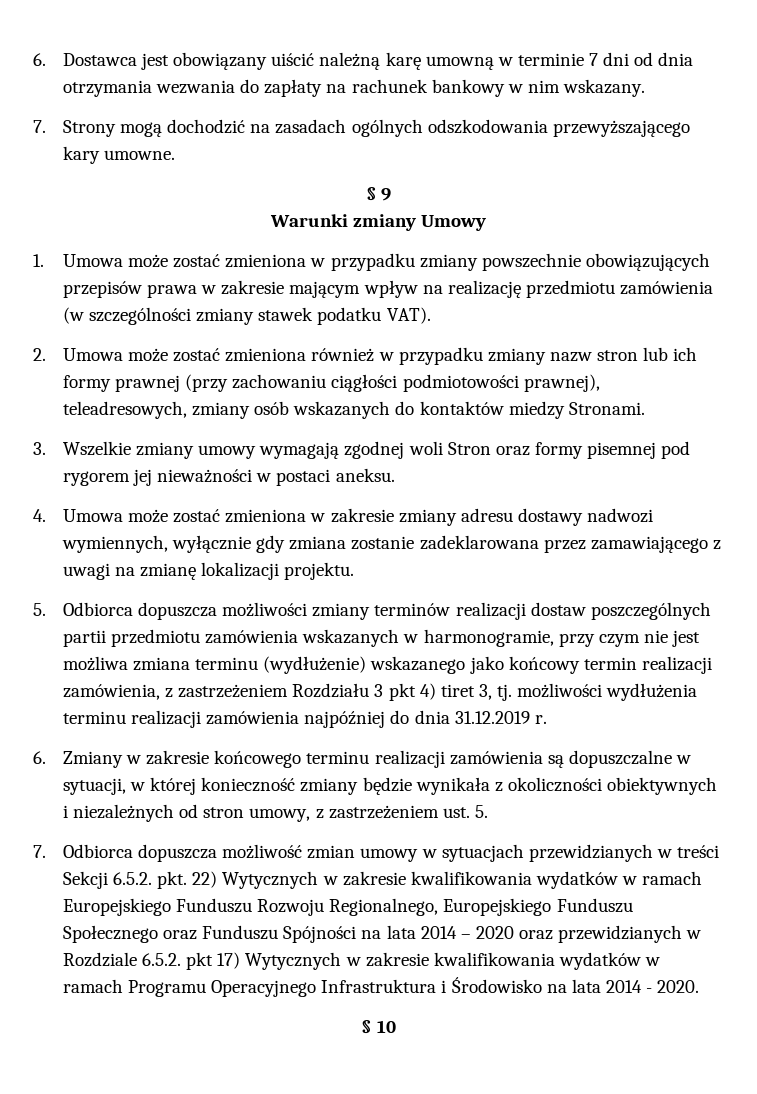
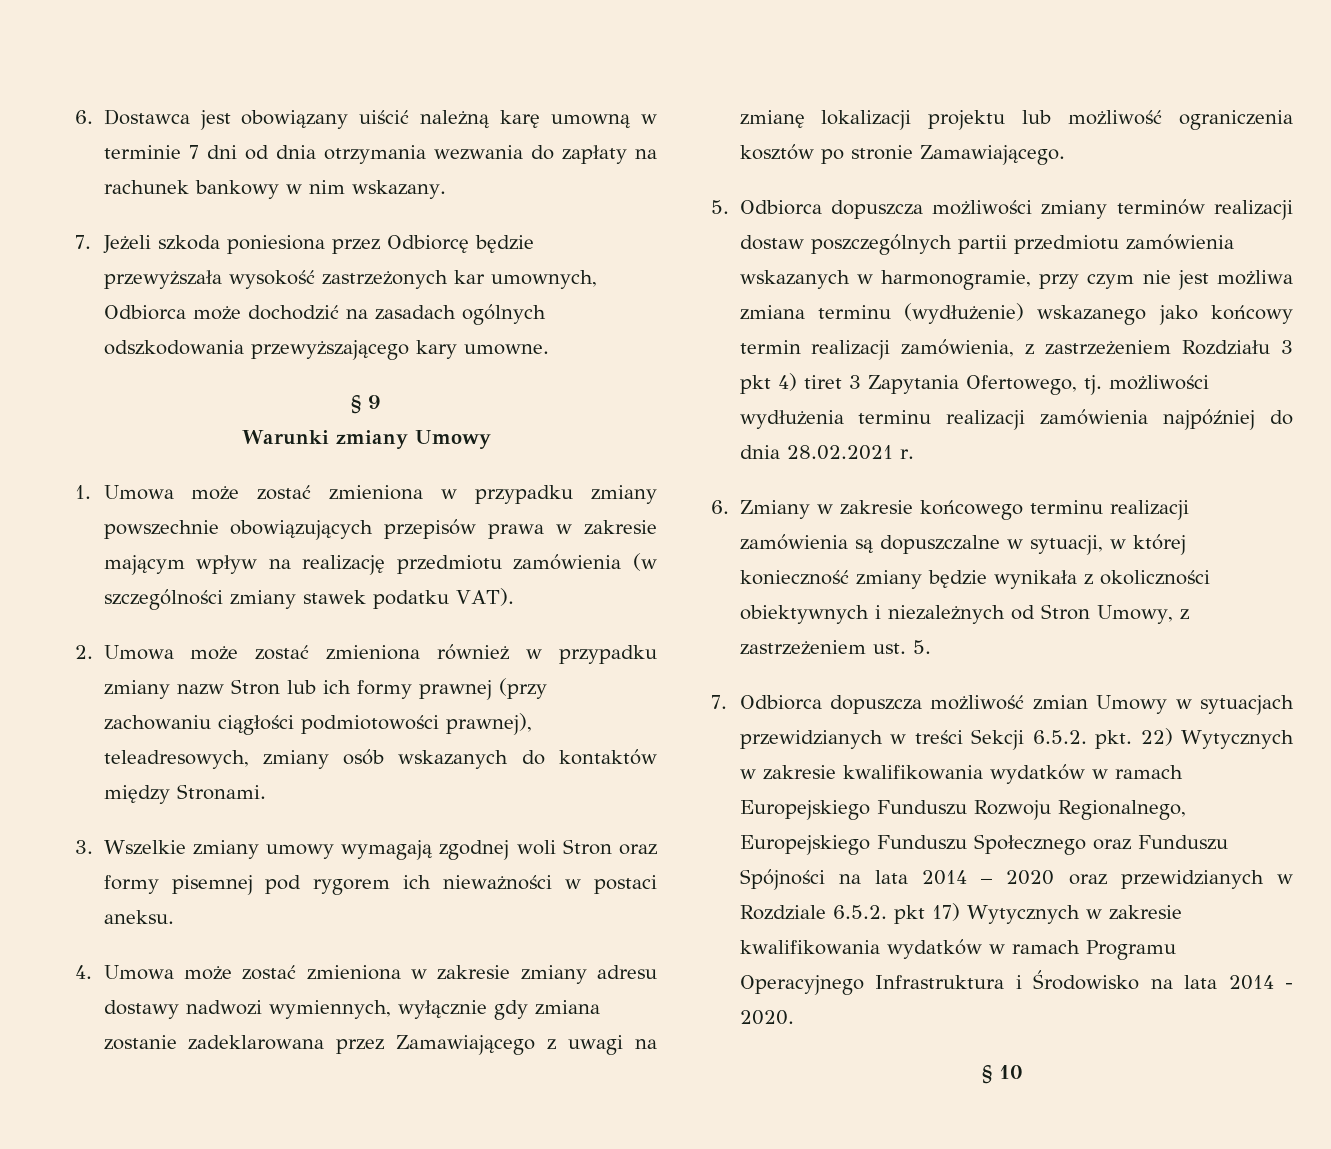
- 7. Strony mogą dochodzić na zasadach ogólnych odszkodowania przewyższającego kary umowne.
+ 7. Jeżeli szkoda poniesiona przez Odbiorcę będzie przewyższała wysokość zastrzeżonych kar umownych, Odbiorca może dochodzić na zasadach ogólnych odszkodowania przewyższającego kary umowne.
- 2. Umowa może zostać zmieniona również w przypadku zmiany nazw stron lub ich formy prawnej (przy zachowaniu ciągłości podmiotowości prawnej), teleadresowych, zmiany osób wskazanych do kontaktów miedzy Stronami.
+ 2. Umowa może zostać zmieniona również w przypadku zmiany nazw Stron lub ich formy prawnej (przy zachowaniu ciągłości podmiotowości prawnej), teleadresowych, zmiany osób wskazanych do kontaktów między Stronami.
- 3. Wszelkie zmiany umowy wymagają zgodnej woli Stron oraz formy pisemnej pod rygorem jej nieważności w postaci aneksu.
+ 3. Wszelkie zmiany umowy wymagają zgodnej woli Stron oraz formy pisemnej pod rygorem ich nieważności w postaci aneksu.
- 4. Umowa może zostać zmieniona w zakresie zmiany adresu dostawy nadwozi wymiennych, wyłącznie gdy zmiana zostanie zadeklarowana przez zamawiającego z uwagi na zmianę lokalizacji projektu.
+ 4. Umowa może zostać zmieniona w zakresie zmiany adresu dostawy nadwozi wymiennych, wyłącznie gdy zmiana zostanie zadeklarowana przez Zamawiającego z uwagi na zmianę lokalizacji projektu lub możliwość ograniczenia kosztów po stronie Zamawiającego.
- 5. Odbiorca dopuszcza możliwości zmiany terminów realizacji dostaw poszczególnych partii przedmiotu zamówienia wskazanych w harmonogramie, przy czym nie jest możliwa zmiana terminu (wydłużenie) wskazanego jako końcowy termin realizacji zamówienia, z zastrzeżeniem Rozdziału 3 pkt 4) tiret 3, tj. możliwości wydłużenia terminu realizacji zamówienia najpóźniej do dnia 31.12.2019 r.
+ 5. Odbiorca dopuszcza możliwości zmiany terminów realizacji dostaw poszczególnych partii przedmiotu zamówienia wskazanych w harmonogramie, przy czym nie jest możliwa zmiana terminu (wydłużenie) wskazanego jako końcowy termin realizacji zamówienia, z zastrzeżeniem Rozdziału 3 pkt 4) tiret 3 Zapytania Ofertowego, tj. możliwości wydłużenia terminu realizacji zamówienia najpóźniej do dnia 28.02.2021 r.
- 6. Zmiany w zakresie końcowego terminu realizacji zamówienia są dopuszczalne w sytuacji, w której konieczność zmiany będzie wynikała z okoliczności obiektywnych i niezależnych od stron umowy, z zastrzeżeniem ust. 5.
+ 6. Zmiany w zakresie końcowego terminu realizacji zamówienia są dopuszczalne w sytuacji, w której konieczność zmiany będzie wynikała z okoliczności obiektywnych i niezależnych od Stron Umowy, z zastrzeżeniem ust. 5.
- 7. Odbiorca dopuszcza możliwość zmian umowy w sytuacjach przewidzianych w treści Sekcji 6.5.2. pkt. 22) Wytycznych w zakresie kwalifikowania wydatków w ramach Europejskiego Funduszu Rozwoju Regionalnego, Europejskiego Funduszu Społecznego oraz Funduszu Spójności na lata 2014 – 2020 oraz przewidzianych w Rozdziale 6.5.2. pkt 17) Wytycznych w zakresie kwalifikowania wydatków w ramach Programu Operacyjnego Infrastruktura i Środowisko na lata 2014 - 2020.
+ 7. Odbiorca dopuszcza możliwość zmian Umowy w sytuacjach przewidzianych w treści Sekcji 6.5.2. pkt. 22) Wytycznych w zakresie kwalifikowania wydatków w ramach Europejskiego Funduszu Rozwoju Regionalnego, Europejskiego Funduszu Społecznego oraz Funduszu Spójności na lata 2014 – 2020 oraz przewidzianych w Rozdziale 6.5.2. pkt 17) Wytycznych w zakresie kwalifikowania wydatków w ramach Programu Operacyjnego Infrastruktura i Środowisko na lata 2014 - 2020.

